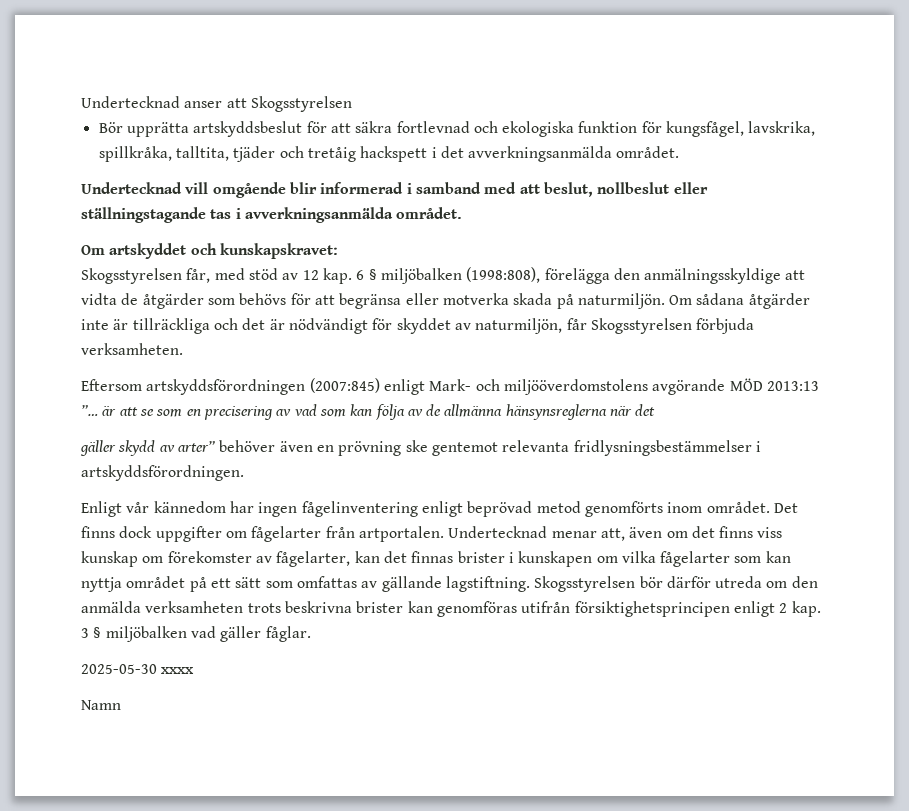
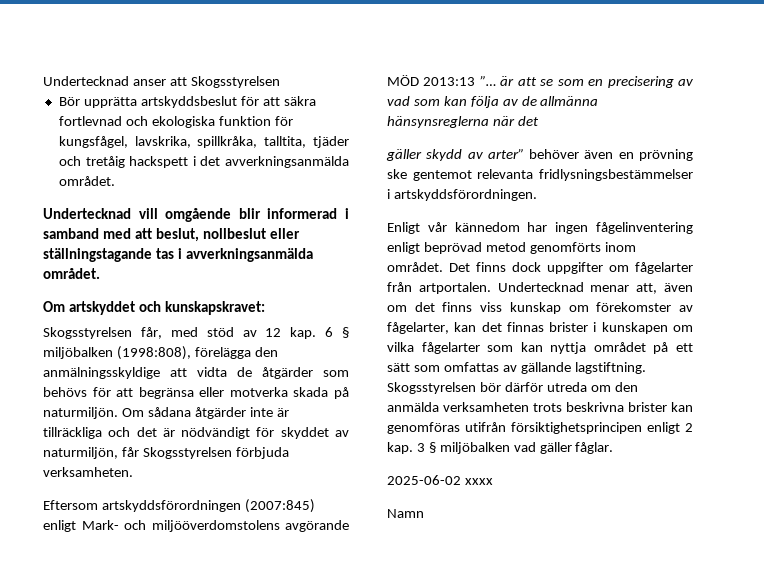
- 2025-05-30 xxxx
+ 2025-06-02 xxxx

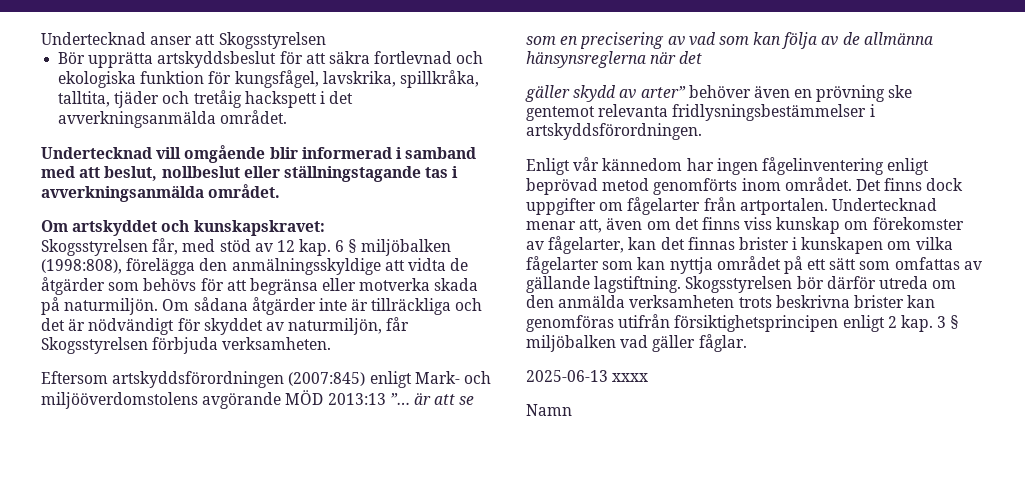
- 2025-06-02 xxxx
+ 2025-06-13 xxxx

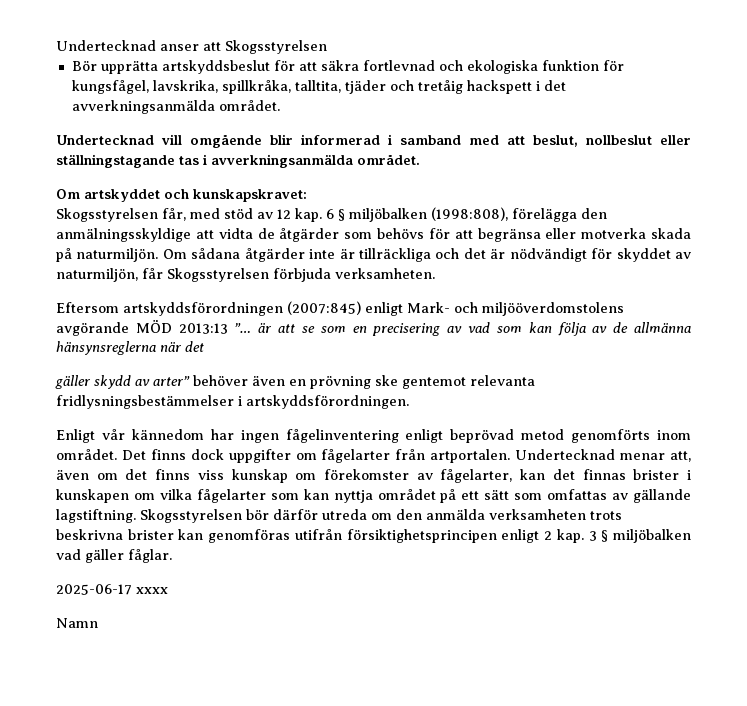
- 2025-06-13 xxxx
+ 2025-06-17 xxxx

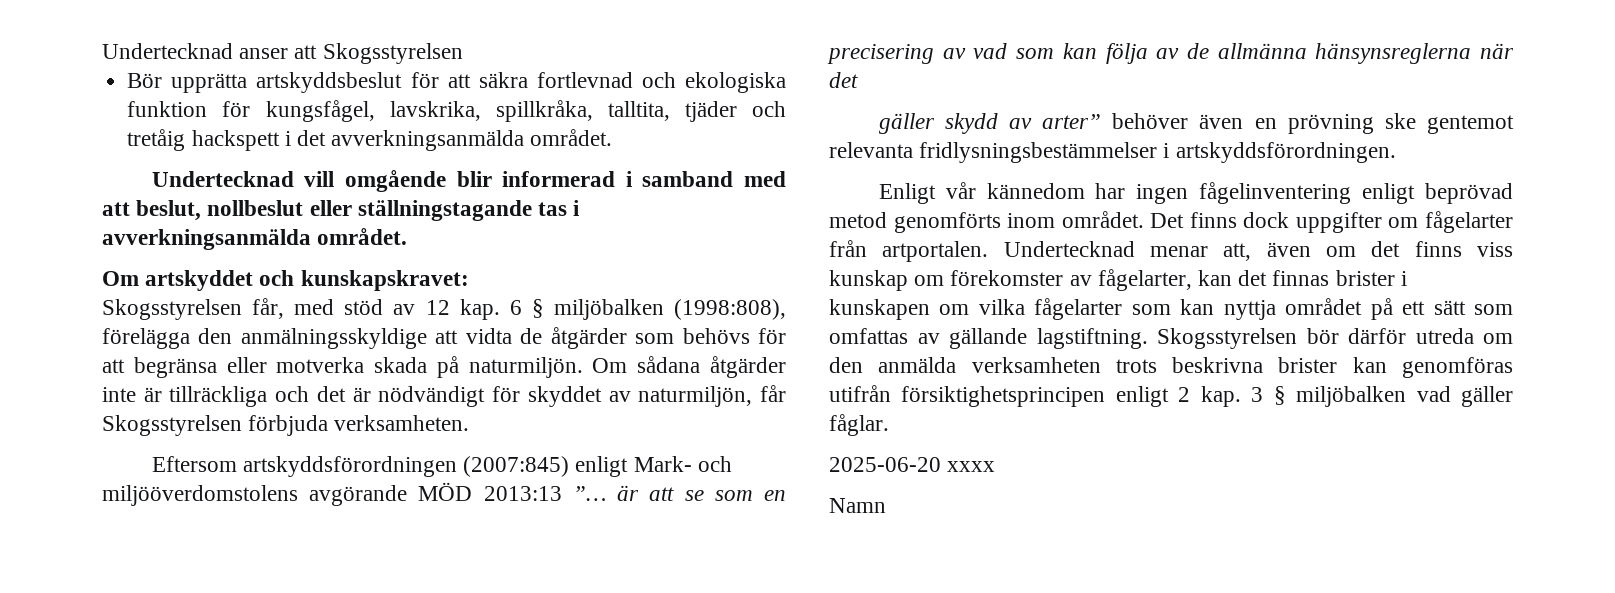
- 2025-06-17 xxxx
+ 2025-06-20 xxxx

